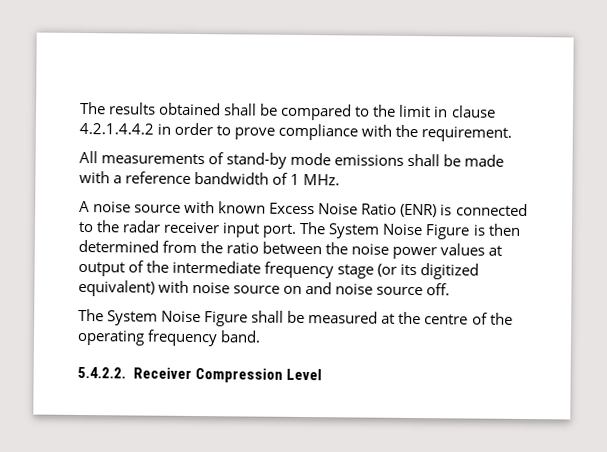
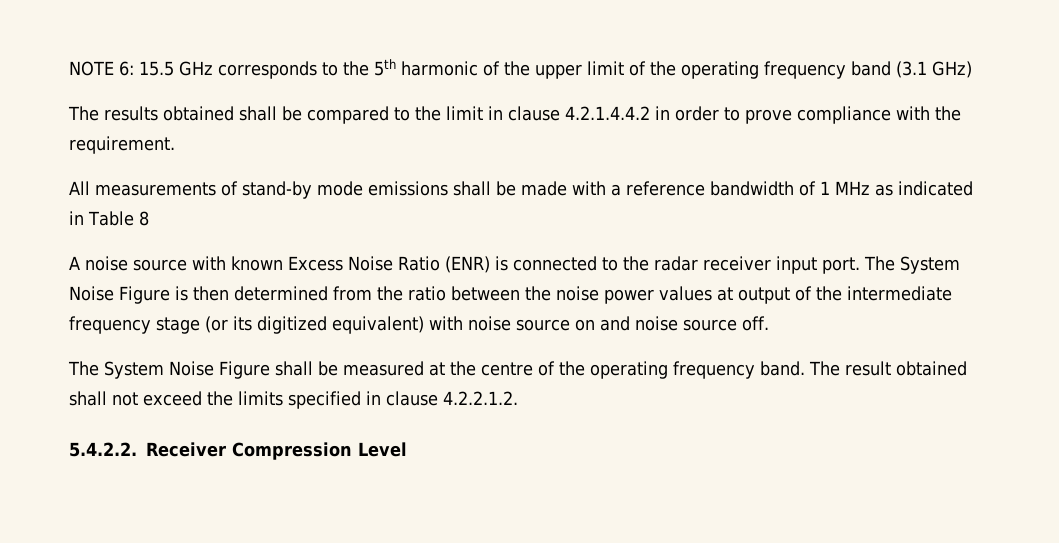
+ NOTE 6: 15.5 GHz corresponds to the 5th harmonic of the upper limit of the operating frequency band (3.1 GHz)
- All measurements of stand-by mode emissions shall be made with a reference bandwidth of 1 MHz.
+ All measurements of stand-by mode emissions shall be made with a reference bandwidth of 1 MHz as indicated in Table 8
+ The result obtained shall not exceed the limits specified in clause 4.2.2.1.2.

